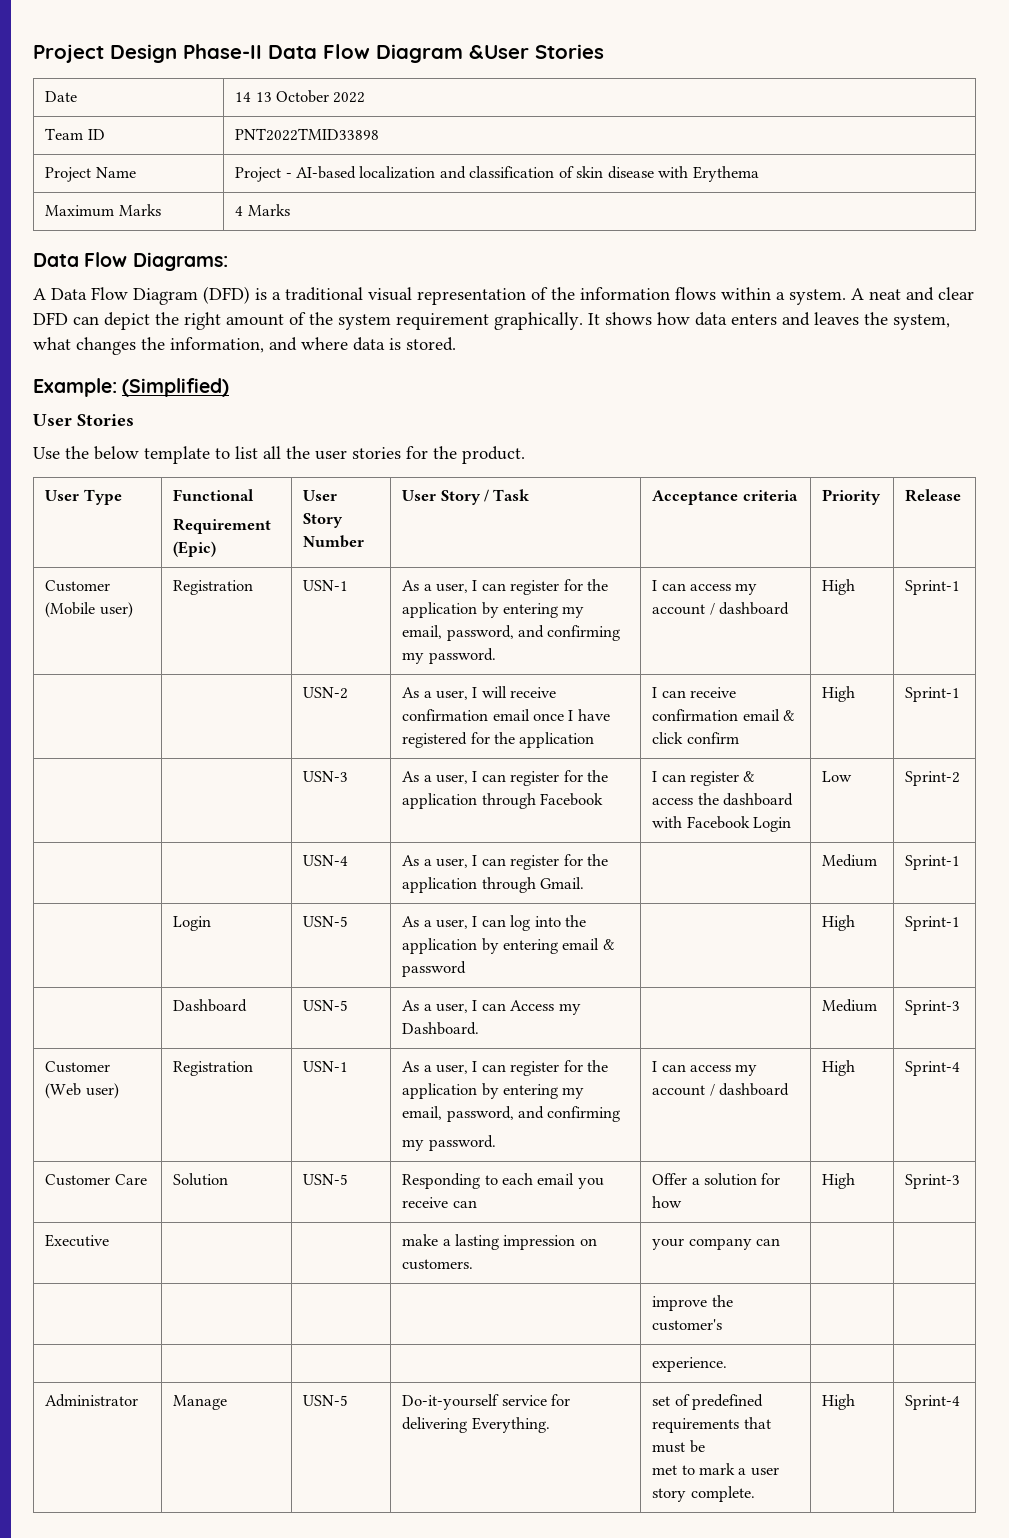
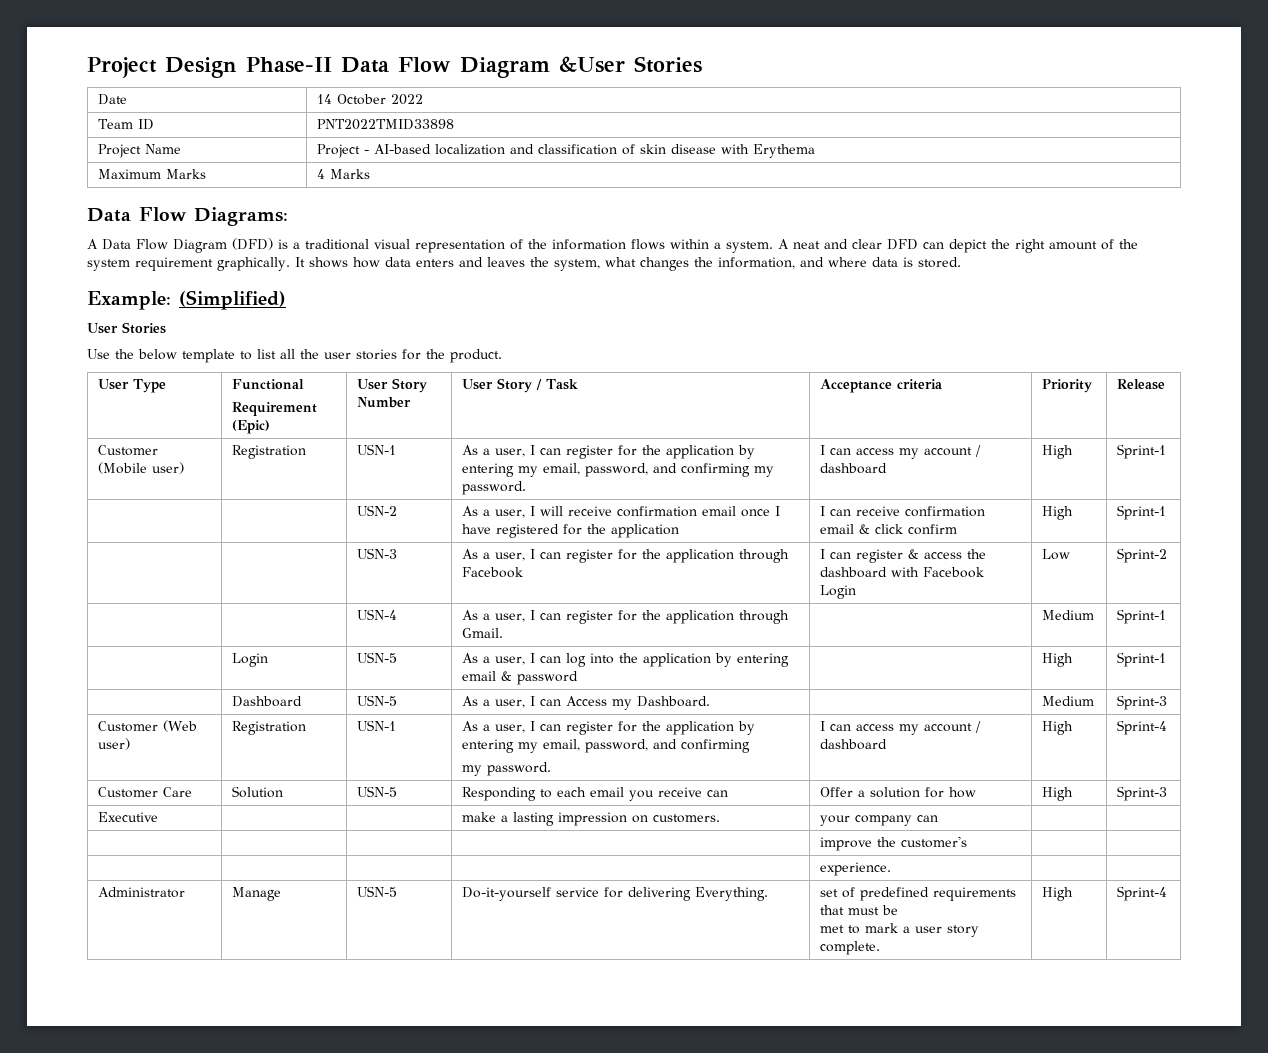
- Date | 14 13 October 2022
+ Date | 14 October 2022

